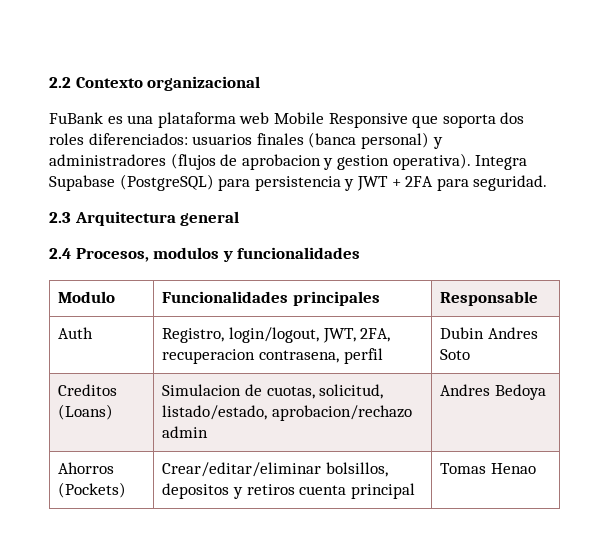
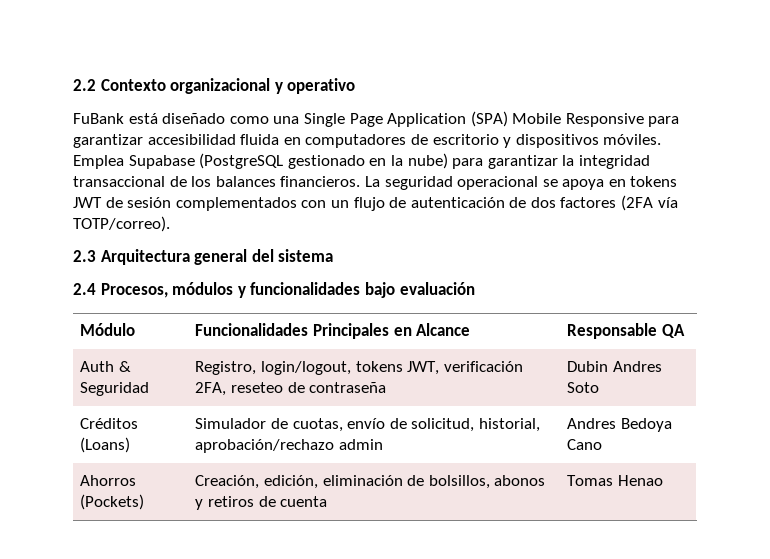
- 2.2 Contexto organizacional
+ 2.2 Contexto organizacional y operativo
- FuBank es una plataforma web Mobile Responsive que soporta dos roles diferenciados: usuarios finales (banca personal) y administradores (flujos de aprobacion y gestion operativa). Integra Supabase (PostgreSQL) para persistencia y JWT + 2FA para seguridad.
+ FuBank está diseñado como una Single Page Application (SPA) Mobile Responsive para garantizar accesibilidad fluida en computadores de escritorio y dispositivos móviles. Emplea Supabase (PostgreSQL gestionado en la nube) para garantizar la integridad transaccional de los balances financieros. La seguridad operacional se apoya en tokens JWT de sesión complementados con un flujo de autenticación de dos factores (2FA vía TOTP/correo).
- 2.3 Arquitectura general
+ 2.3 Arquitectura general del sistema
- 2.4 Procesos, modulos y funcionalidades
- Modulo | Funcionalidades principales | Responsable
+ 2.4 Procesos, módulos y funcionalidades bajo evaluación
+ Módulo | Funcionalidades Principales en Alcance | Responsable QA
- Auth | Registro, login/logout, JWT, 2FA, recuperacion contrasena, perfil | Dubin Andres Soto
+ Auth & Seguridad | Registro, login/logout, tokens JWT, verificación 2FA, reseteo de contraseña | Dubin Andres Soto
- Creditos (Loans) | Simulacion de cuotas, solicitud, listado/estado, aprobacion/rechazo admin | Andres Bedoya
+ Créditos (Loans) | Simulador de cuotas, envío de solicitud, historial, aprobación/rechazo admin | Andres Bedoya Cano
- Ahorros (Pockets) | Crear/editar/eliminar bolsillos, depositos y retiros cuenta principal | Tomas Henao
+ Ahorros (Pockets) | Creación, edición, eliminación de bolsillos, abonos y retiros de cuenta | Tomas Henao

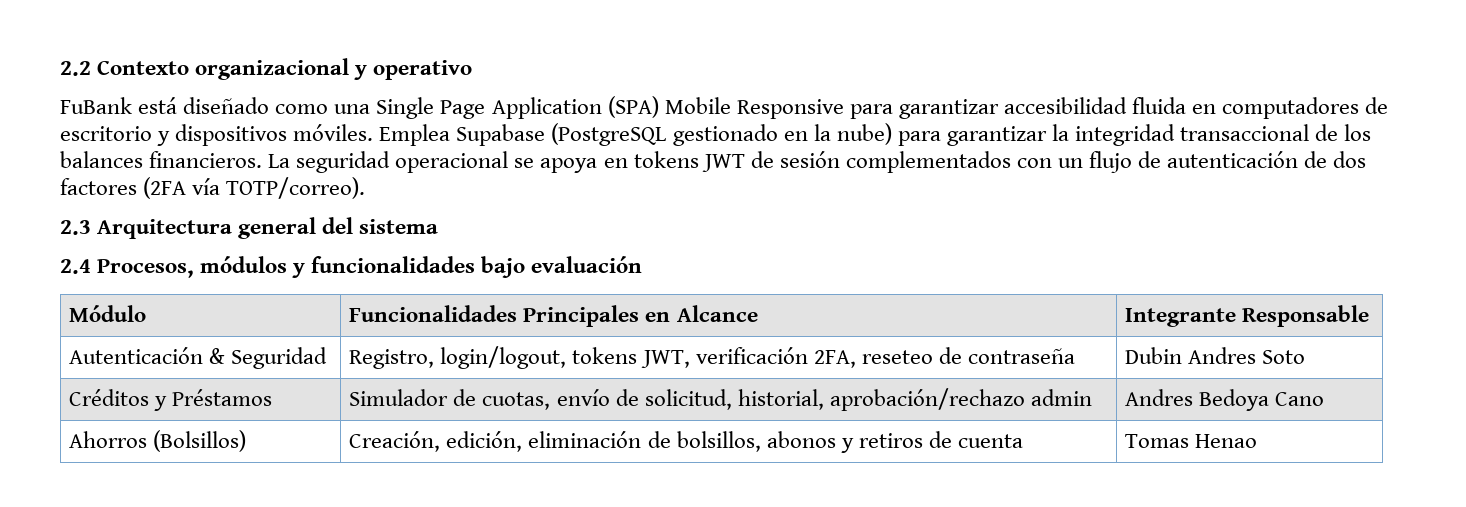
- Módulo | Funcionalidades Principales en Alcance | Responsable QA
- Auth & Seguridad | Registro, login/logout, tokens JWT, verificación 2FA, reseteo de contraseña | Dubin Andres Soto
+ Módulo | Funcionalidades Principales en Alcance | Integrante Responsable
+ Autenticación & Seguridad | Registro, login/logout, tokens JWT, verificación 2FA, reseteo de contraseña | Dubin Andres Soto
- Créditos (Loans) | Simulador de cuotas, envío de solicitud, historial, aprobación/rechazo admin | Andres Bedoya Cano
+ Créditos y Préstamos | Simulador de cuotas, envío de solicitud, historial, aprobación/rechazo admin | Andres Bedoya Cano
- Ahorros (Pockets) | Creación, edición, eliminación de bolsillos, abonos y retiros de cuenta | Tomas Henao
+ Ahorros (Bolsillos) | Creación, edición, eliminación de bolsillos, abonos y retiros de cuenta | Tomas Henao

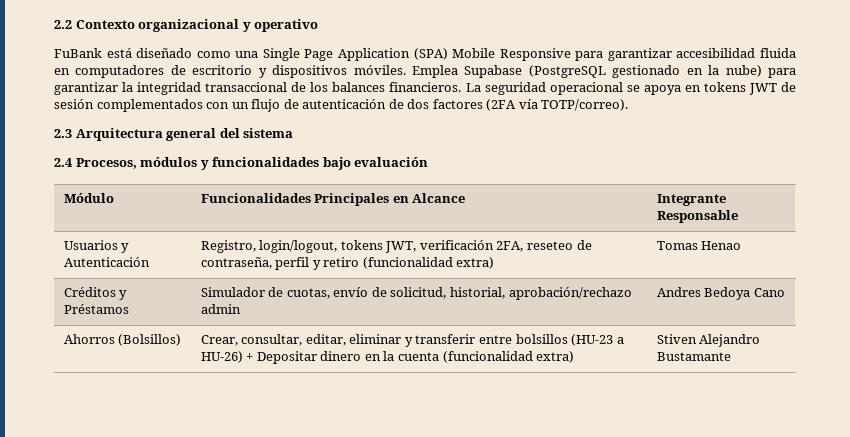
- Autenticación & Seguridad | Registro, login/logout, tokens JWT, verificación 2FA, reseteo de contraseña | Dubin Andres Soto
+ Usuarios y Autenticación | Registro, login/logout, tokens JWT, verificación 2FA, reseteo de contraseña, perfil y retiro (funcionalidad extra) | Tomas Henao
- Ahorros (Bolsillos) | Creación, edición, eliminación de bolsillos, abonos y retiros de cuenta | Tomas Henao
+ Ahorros (Bolsillos) | Crear, consultar, editar, eliminar y transferir entre bolsillos (HU-23 a HU-26) + Depositar dinero en la cuenta (funcionalidad extra) | Stiven Alejandro Bustamante

